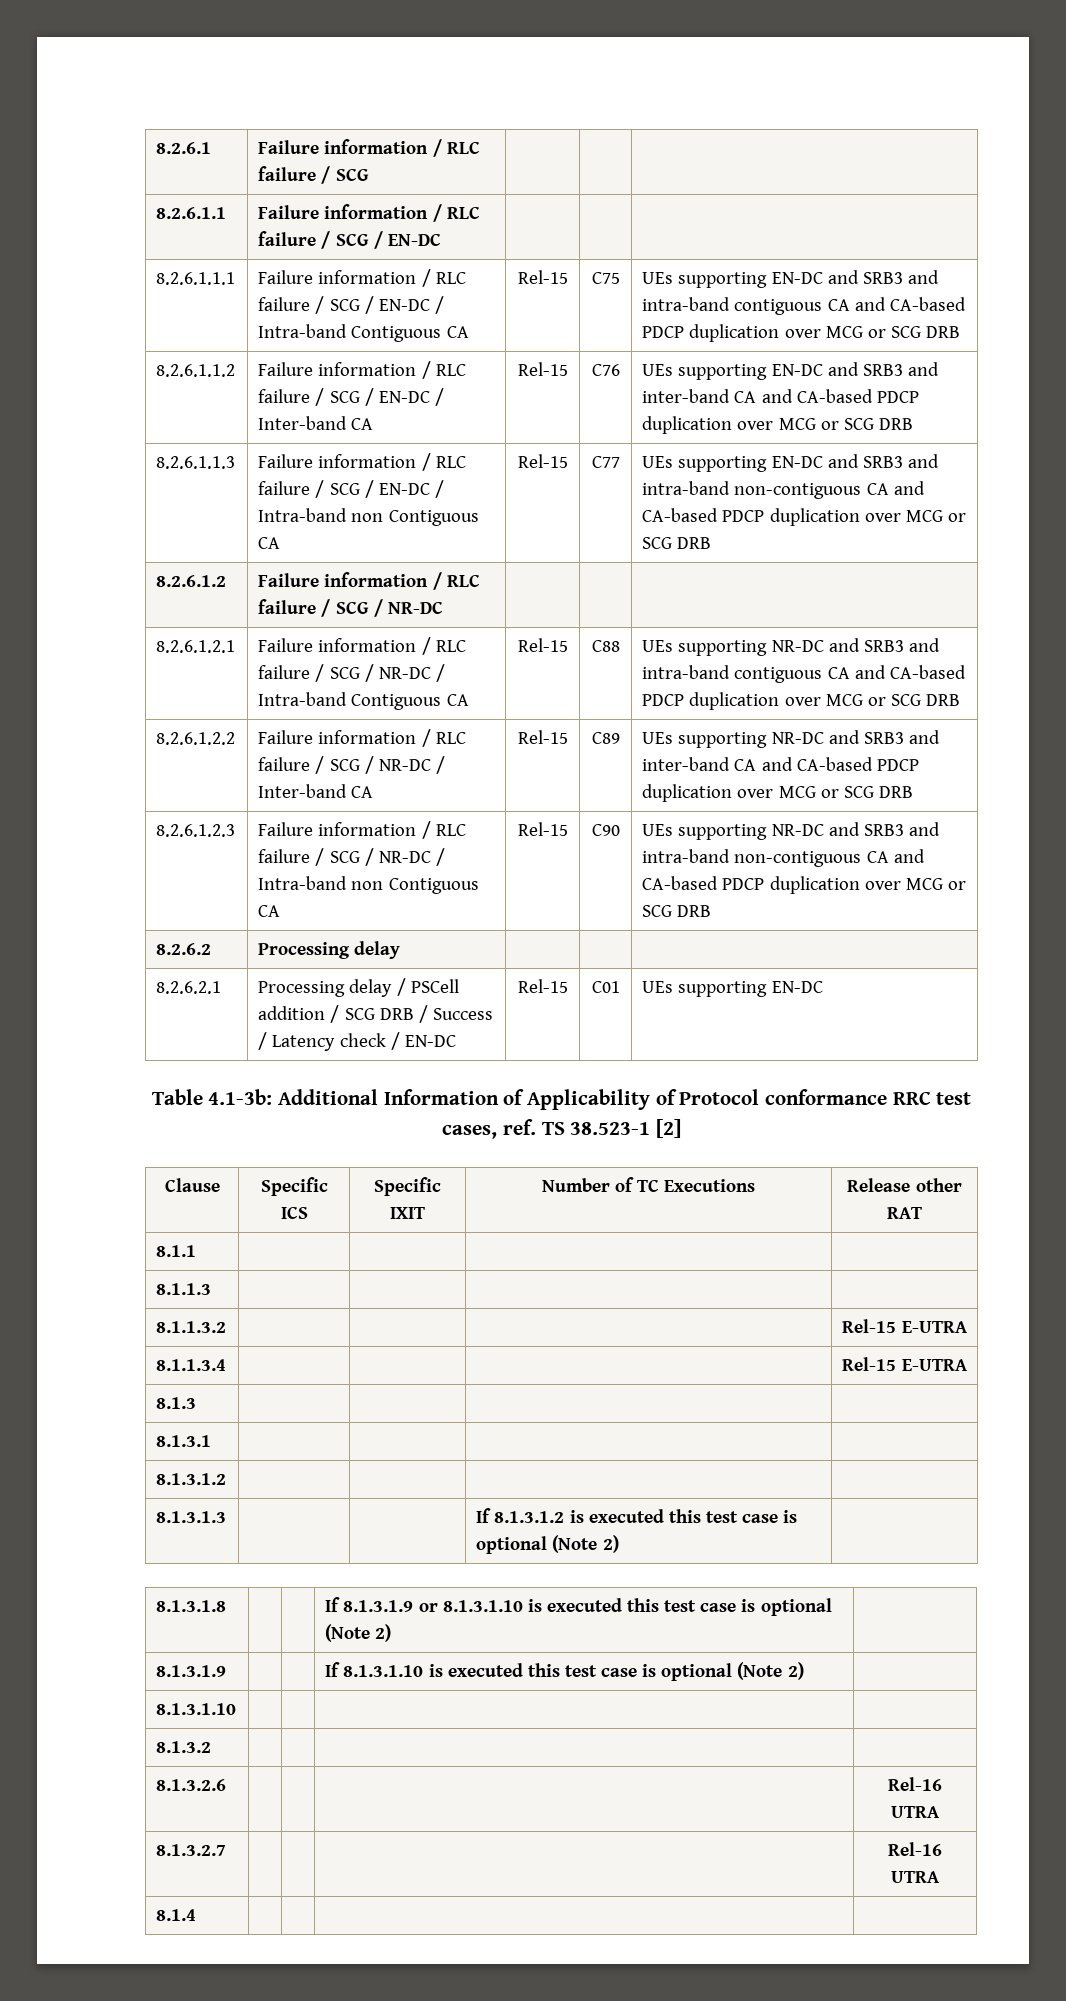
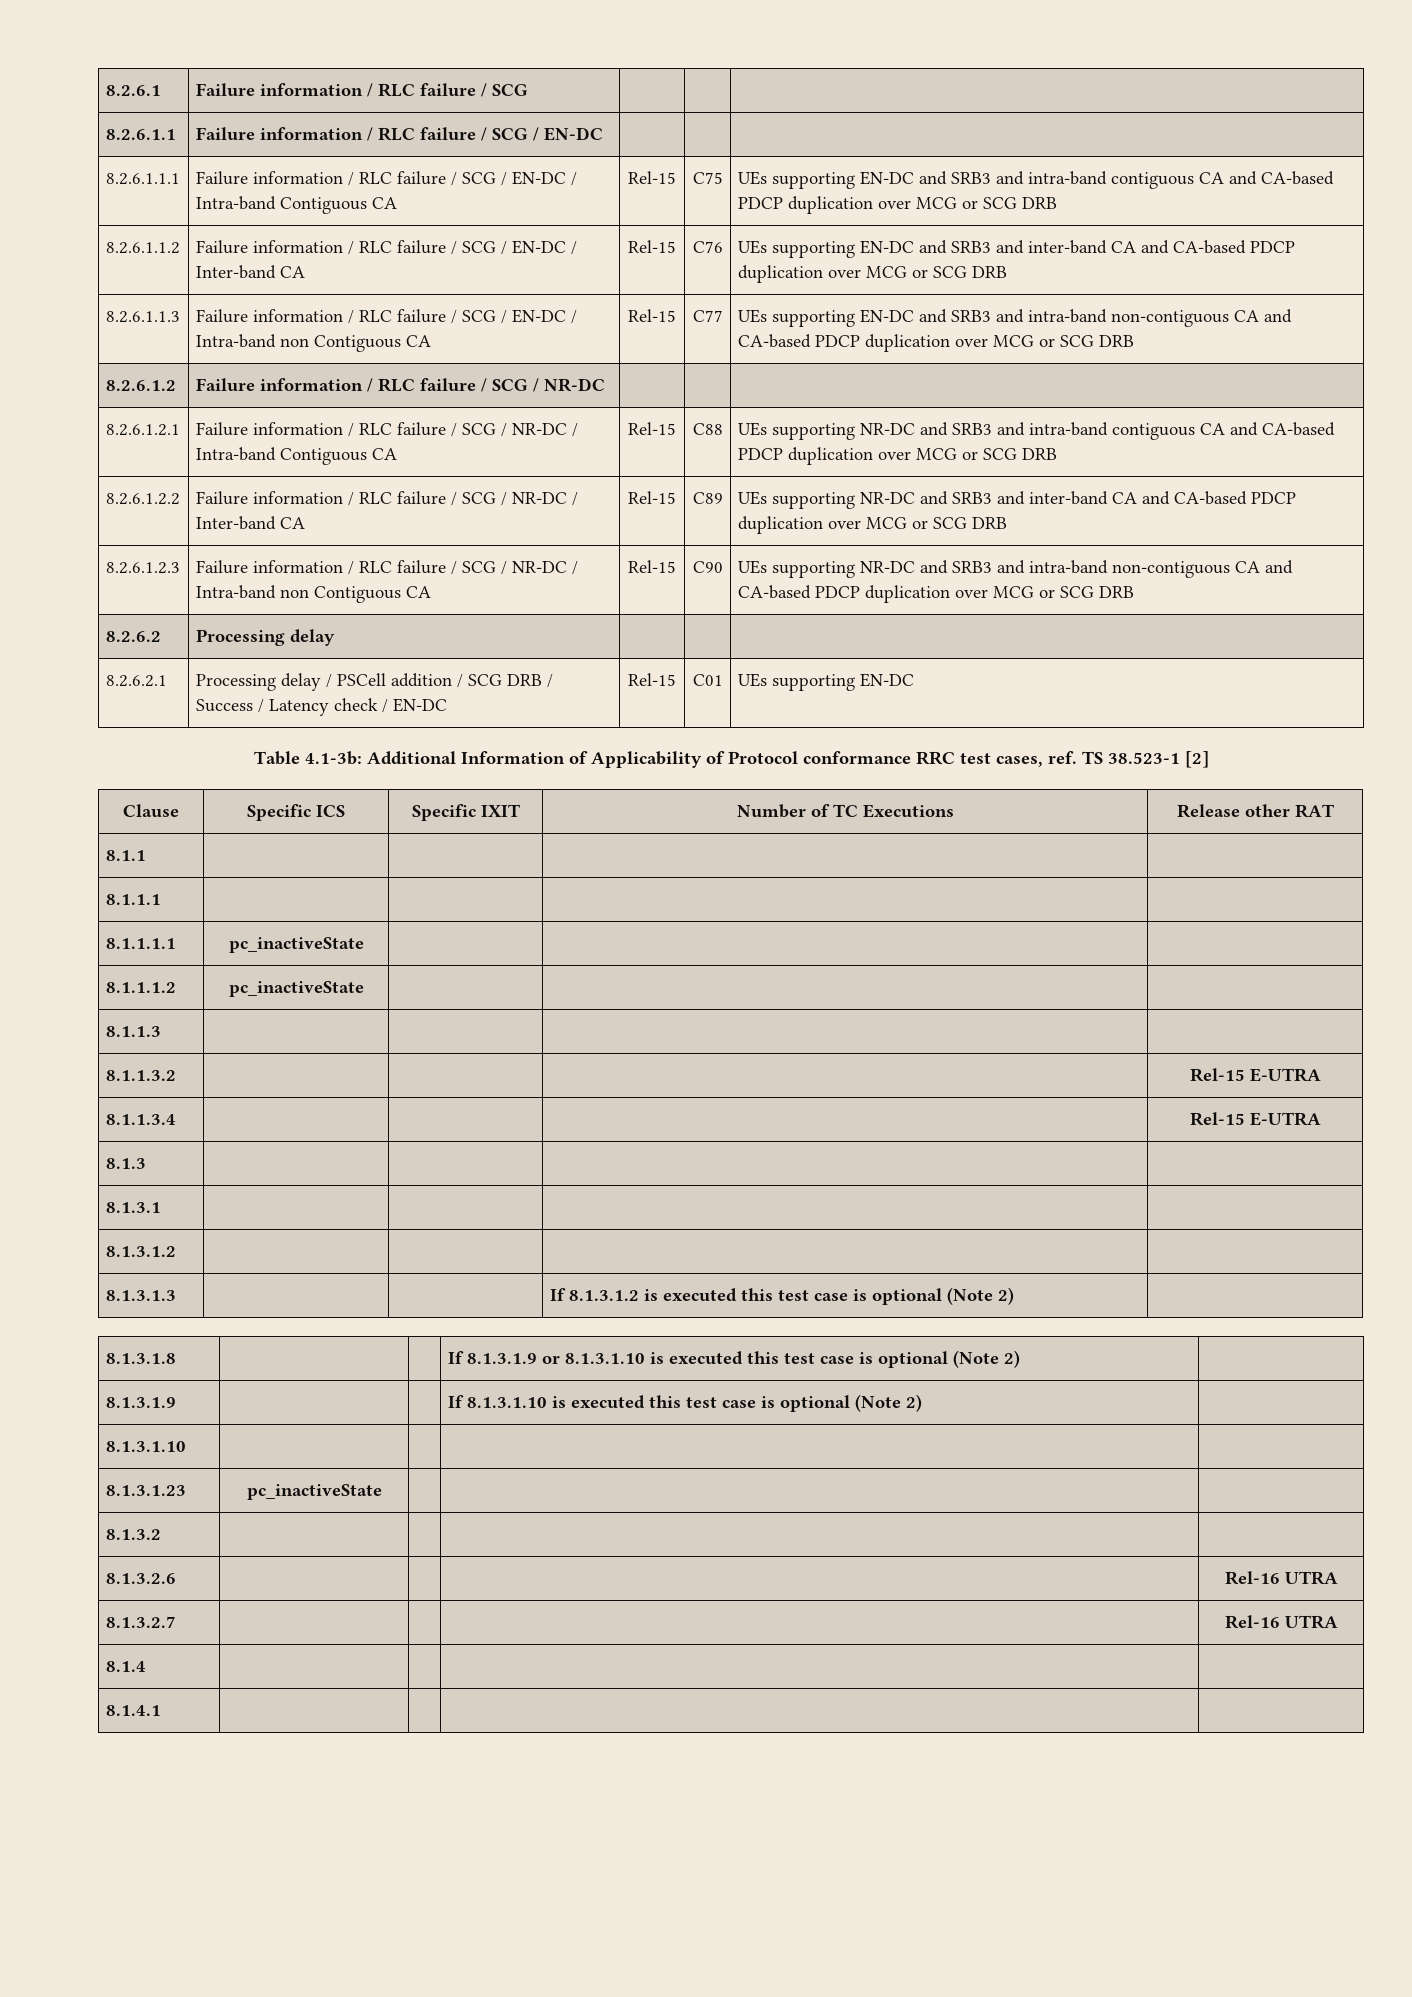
+ 8.1.1.1 | | | |
+ 8.1.1.1.1 | pc_inactiveState | | |
+ 8.1.1.1.2 | pc_inactiveState | | |
+ 8.1.3.1.23 | pc_inactiveState | | |
+ 8.1.4.1 | | | |

